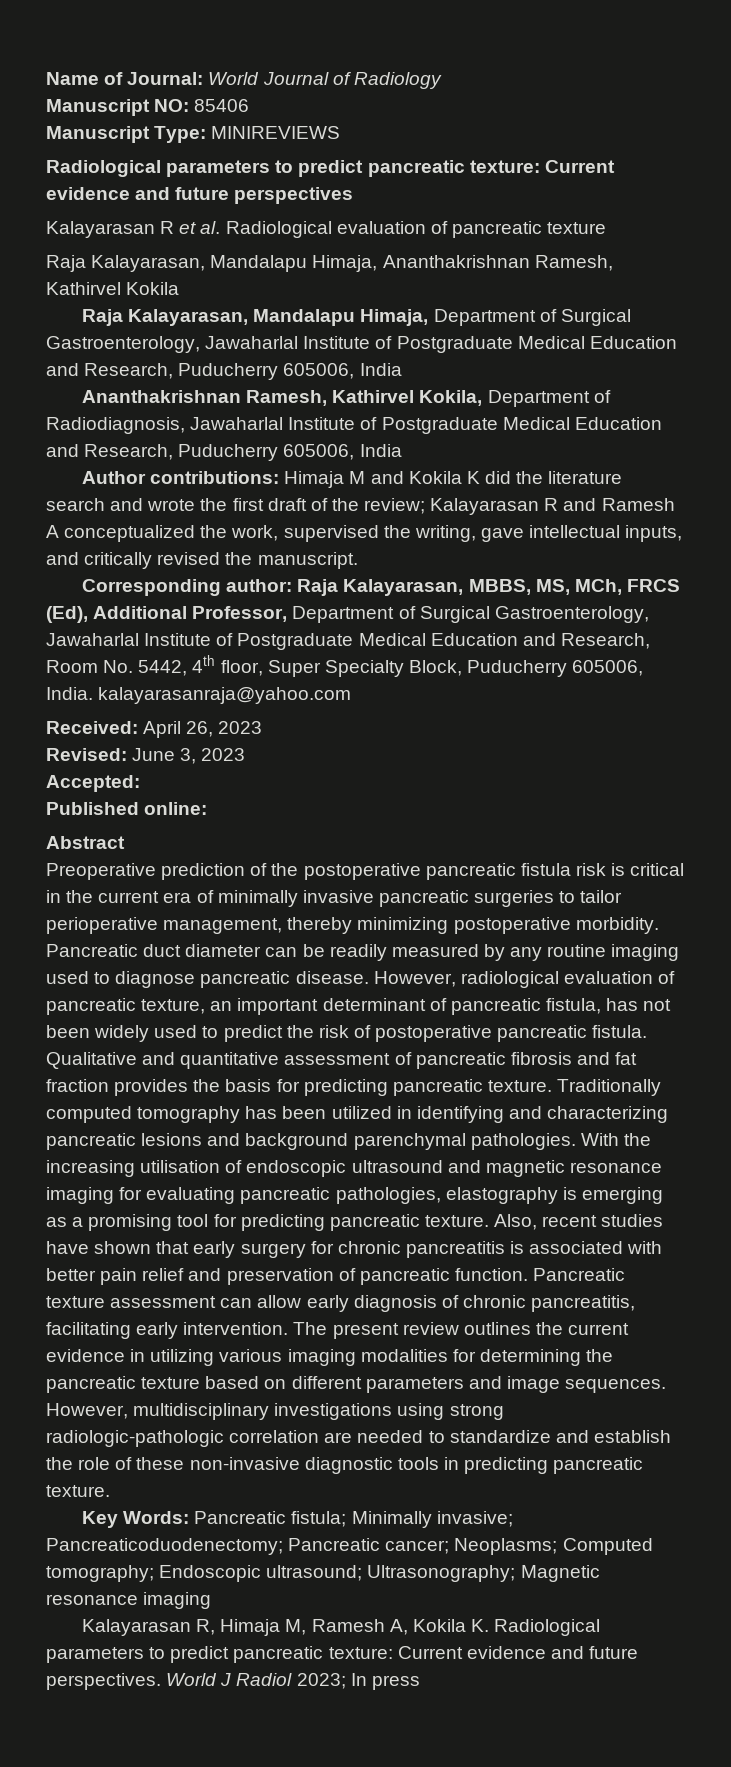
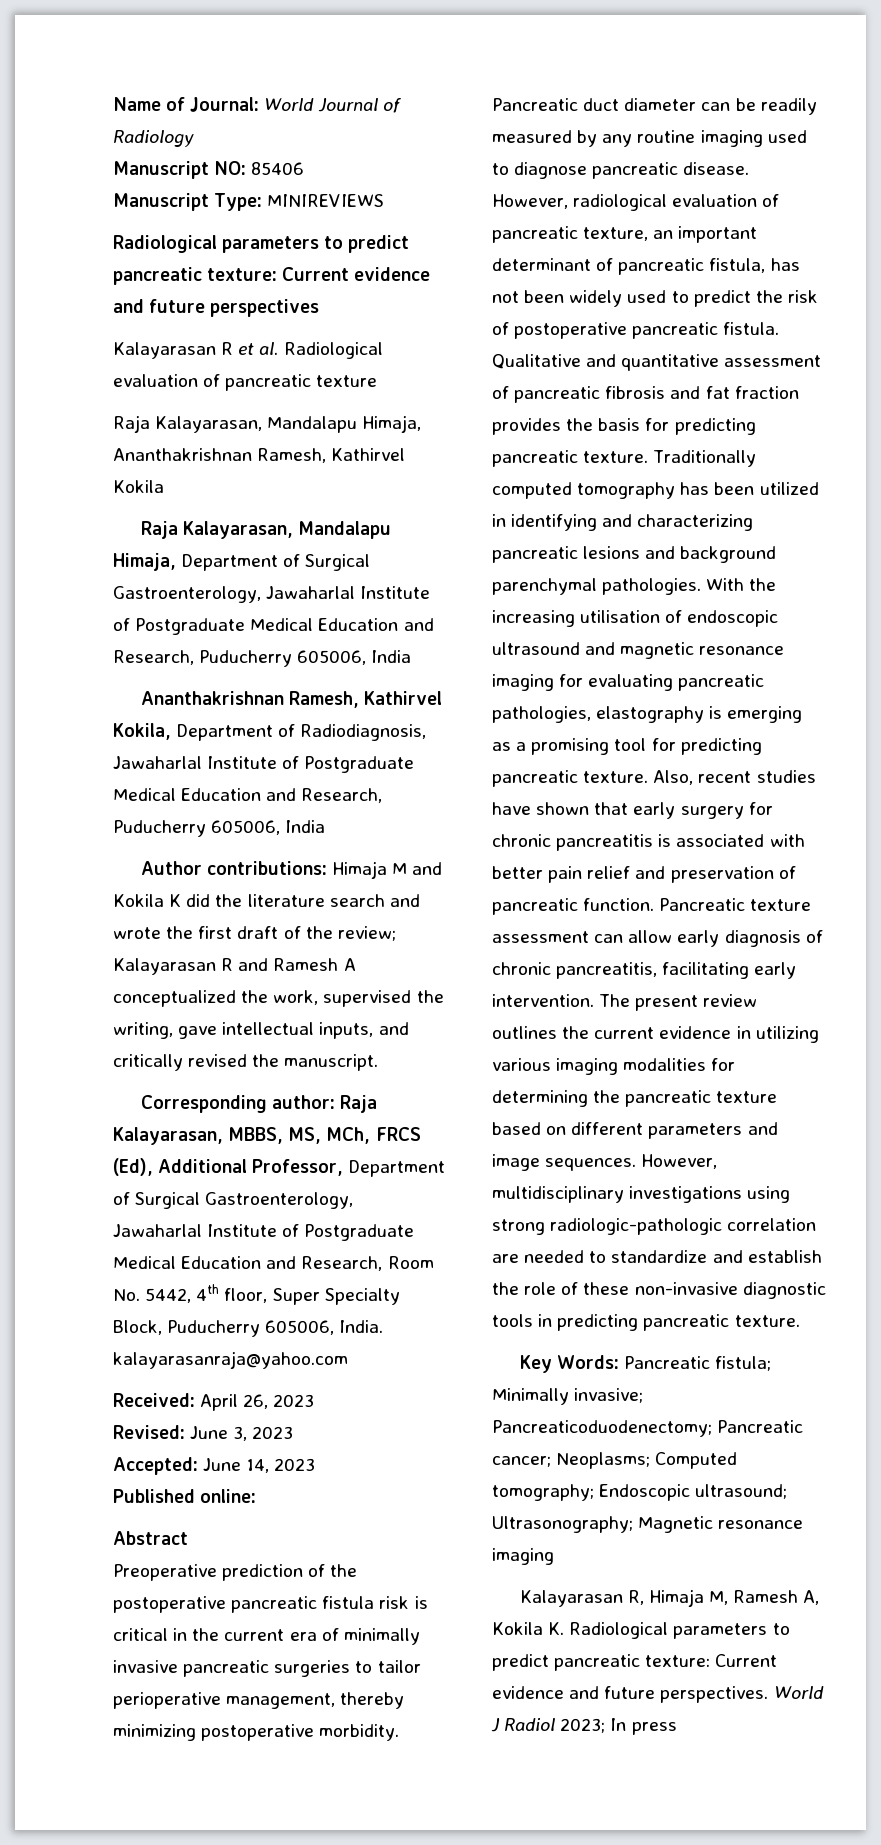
- Accepted:
+ Accepted: June 14, 2023

